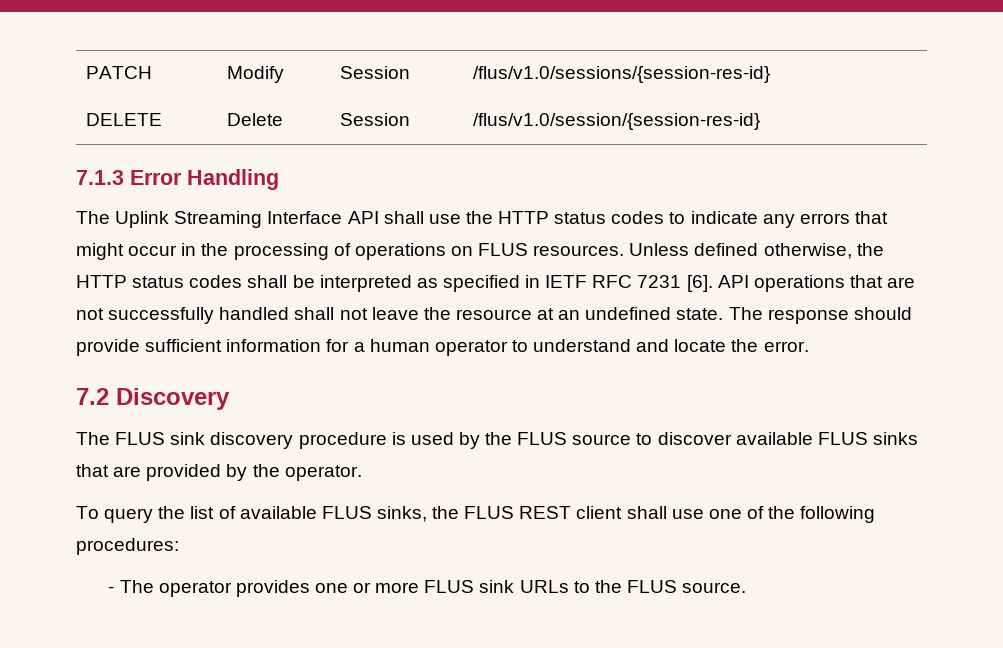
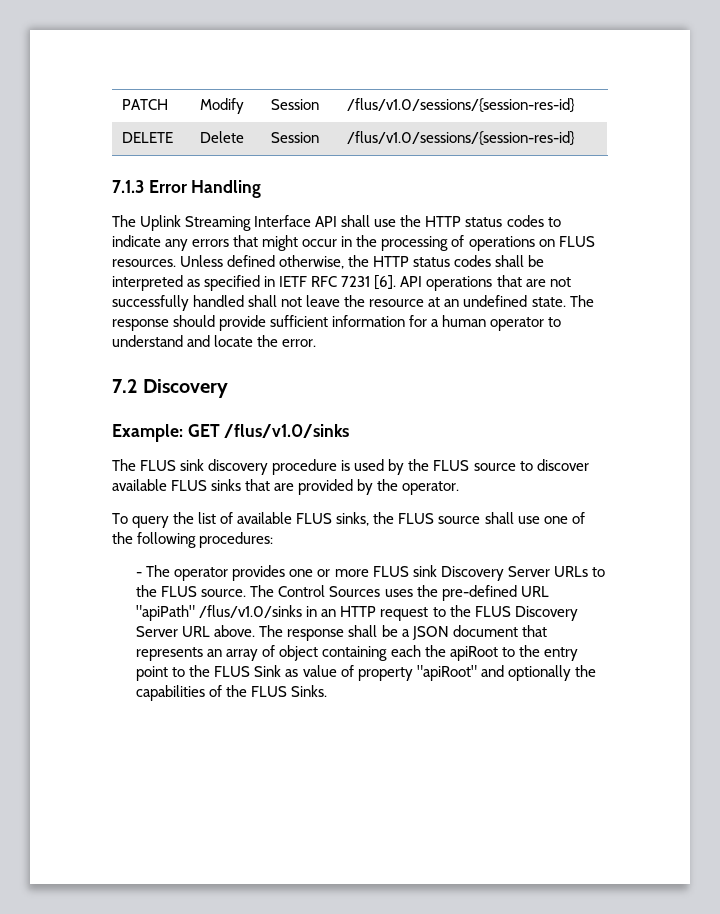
- DELETE | Delete | Session | /flus/v1.0/session/{session-res-id}
+ DELETE | Delete | Session | /flus/v1.0/sessions/{session-res-id}
+ Example: GET /flus/v1.0/sinks
- To query the list of available FLUS sinks, the FLUS REST client shall use one of the following procedures:
+ To query the list of available FLUS sinks, the FLUS source shall use one of the following procedures:
- - The operator provides one or more FLUS sink URLs to the FLUS source.
+ - The operator provides one or more FLUS sink Discovery Server URLs to the FLUS source.
+ The Control Sources uses the pre-defined URL "apiPath" /flus/v1.0/sinks in an HTTP request to the FLUS Discovery Server URL above. The response shall be a JSON document that represents an array of object containing each the apiRoot to the entry point to the FLUS Sink as value of property "apiRoot" and optionally the capabilities of the FLUS Sinks.

